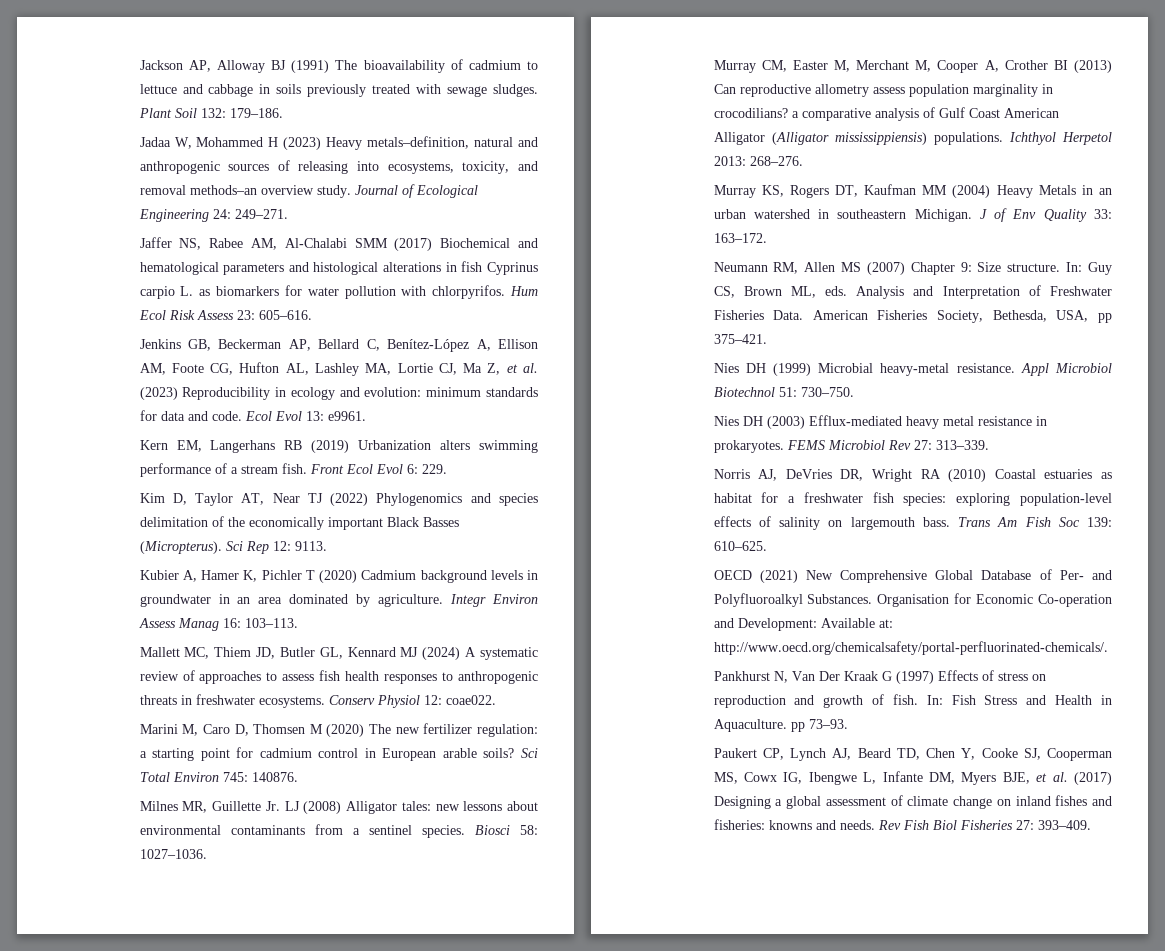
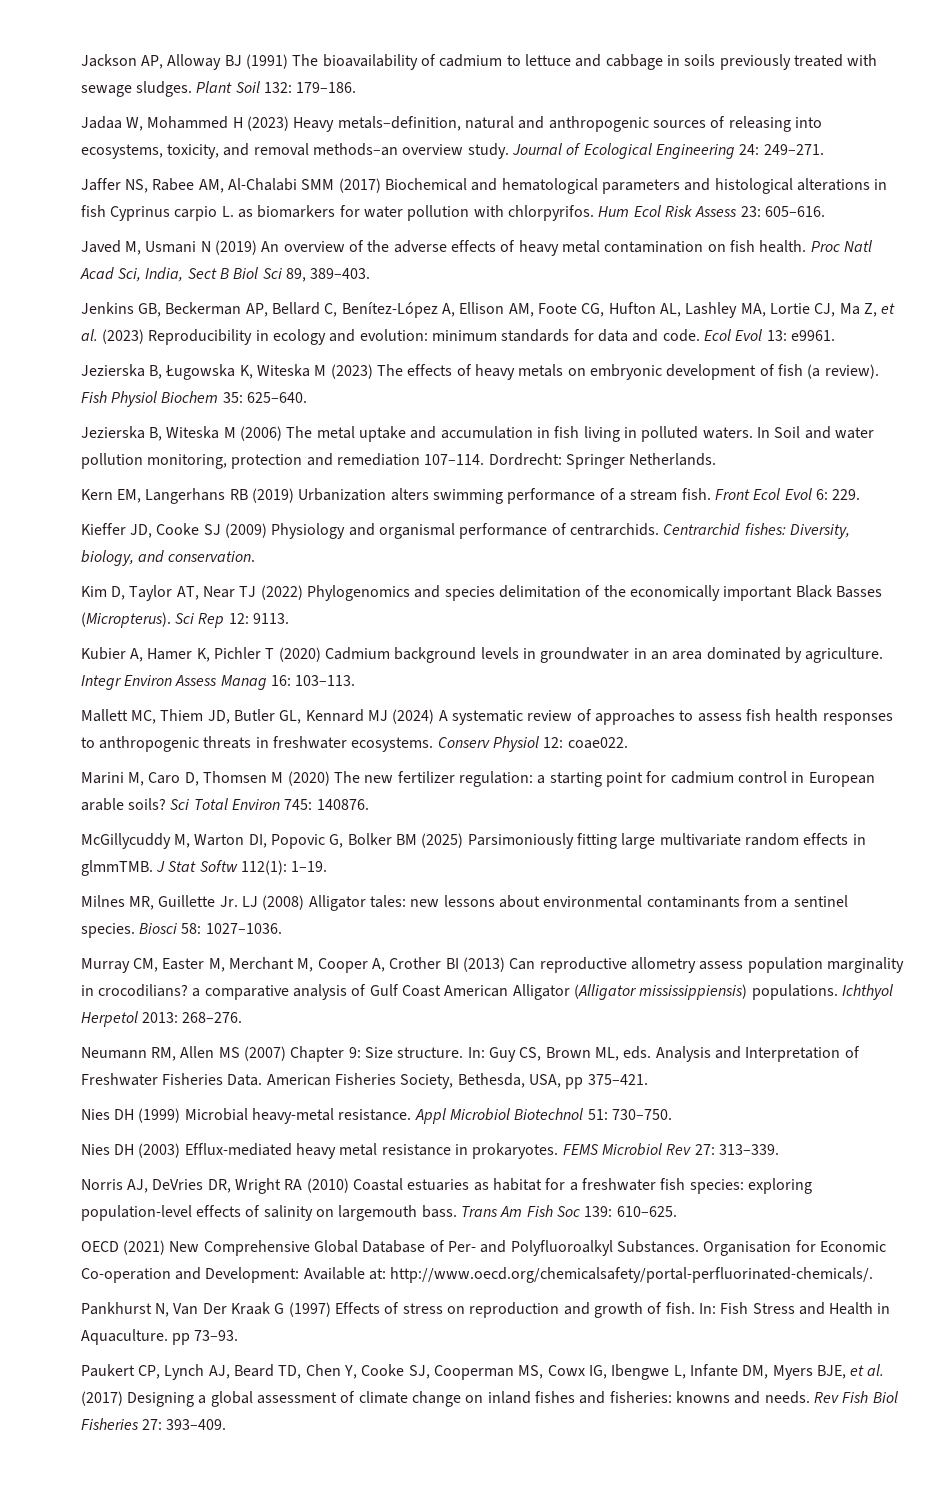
+ Javed M, Usmani N (2019) An overview of the adverse effects of heavy metal contamination on fish health. Proc Natl Acad Sci, India, Sect B Biol Sci 89, 389–403.
+ Jezierska B, Ługowska K, Witeska M (2023) The effects of heavy metals on embryonic development of fish (a review). Fish Physiol Biochem 35: 625–640.
+ Jezierska B, Witeska M (2006) The metal uptake and accumulation in fish living in polluted waters. In Soil and water pollution monitoring, protection and remediation 107–114. Dordrecht: Springer Netherlands.
+ Kieffer JD, Cooke SJ (2009) Physiology and organismal performance of centrarchids. Centrarchid fishes: Diversity, biology, and conservation.
+ McGillycuddy M, Warton DI, Popovic G, Bolker BM (2025) Parsimoniously fitting large multivariate random effects in glmmTMB. J Stat Softw 112(1): 1–19.
- Murray KS, Rogers DT, Kaufman MM (2004) Heavy Metals in an urban watershed in southeastern Michigan. J of Env Quality 33: 163–172.

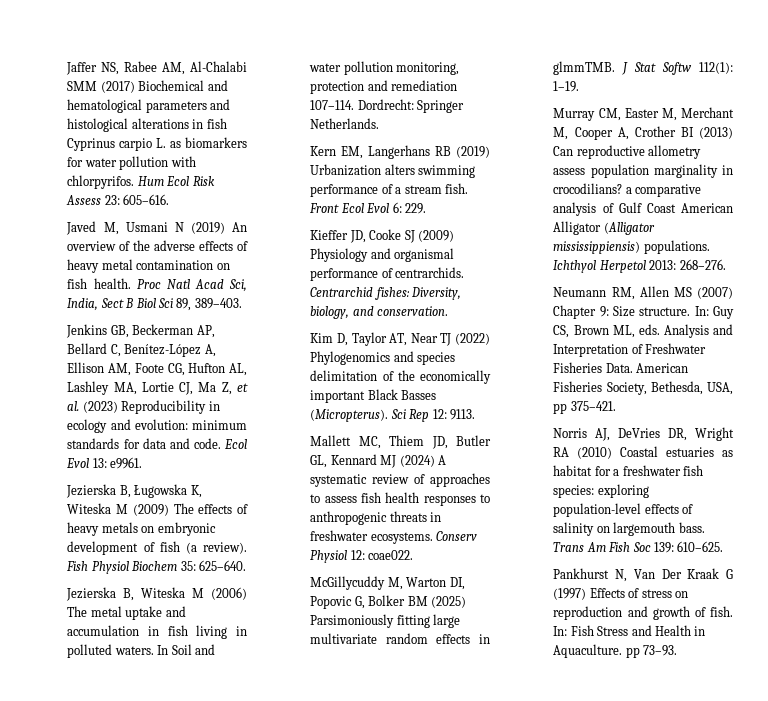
- Jackson AP, Alloway BJ (1991) The bioavailability of cadmium to lettuce and cabbage in soils previously treated with sewage sludges. Plant Soil 132: 179–186.
- Jadaa W, Mohammed H (2023) Heavy metals–definition, natural and anthropogenic sources of releasing into ecosystems, toxicity, and removal methods–an overview study. Journal of Ecological Engineering 24: 249–271.
- Jezierska B, Ługowska K, Witeska M (2023) The effects of heavy metals on embryonic development of fish (a review).
+ Jezierska B, Ługowska K, Witeska M (2009) The effects of heavy metals on embryonic development of fish (a review).
- Kubier A, Hamer K, Pichler T (2020) Cadmium background levels in groundwater in an area dominated by agriculture. Integr Environ Assess Manag 16: 103–113.
- Marini M, Caro D, Thomsen M (2020) The new fertilizer regulation: a starting point for cadmium control in European arable soils? Sci Total Environ 745: 140876.
- Milnes MR, Guillette Jr. LJ (2008) Alligator tales: new lessons about environmental contaminants from a sentinel species. Biosci 58: 1027–1036.
- Nies DH (1999) Microbial heavy-metal resistance. Appl Microbiol Biotechnol 51: 730–750.
- Nies DH (2003) Efflux-mediated heavy metal resistance in prokaryotes. FEMS Microbiol Rev 27: 313–339.
- OECD (2021) New Comprehensive Global Database of Per- and Polyfluoroalkyl Substances. Organisation for Economic Co-operation and Development: Available at: http://www.oecd.org/chemicalsafety/portal-perfluorinated-chemicals/.
- Paukert CP, Lynch AJ, Beard TD, Chen Y, Cooke SJ, Cooperman MS, Cowx IG, Ibengwe L, Infante DM, Myers BJE, et al. (2017) Designing a global assessment of climate change on inland fishes and fisheries: knowns and needs. Rev Fish Biol Fisheries 27: 393–409.

